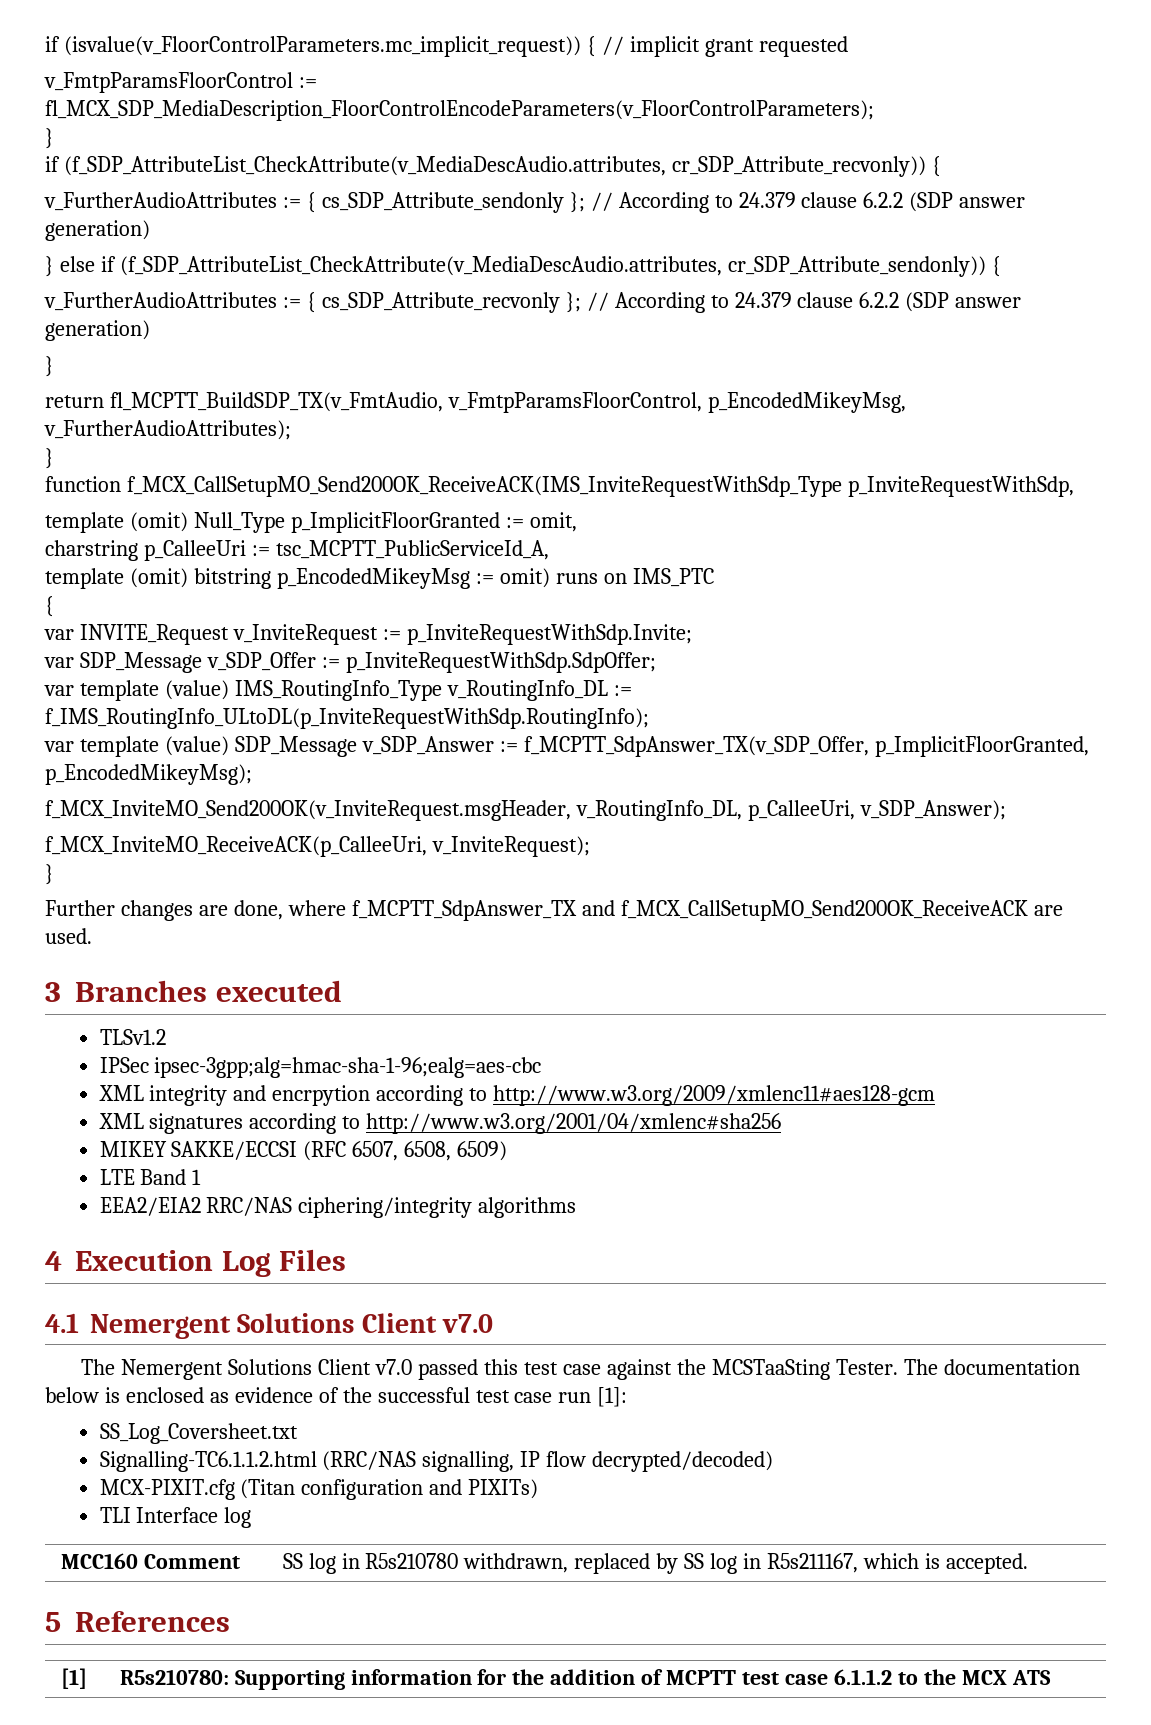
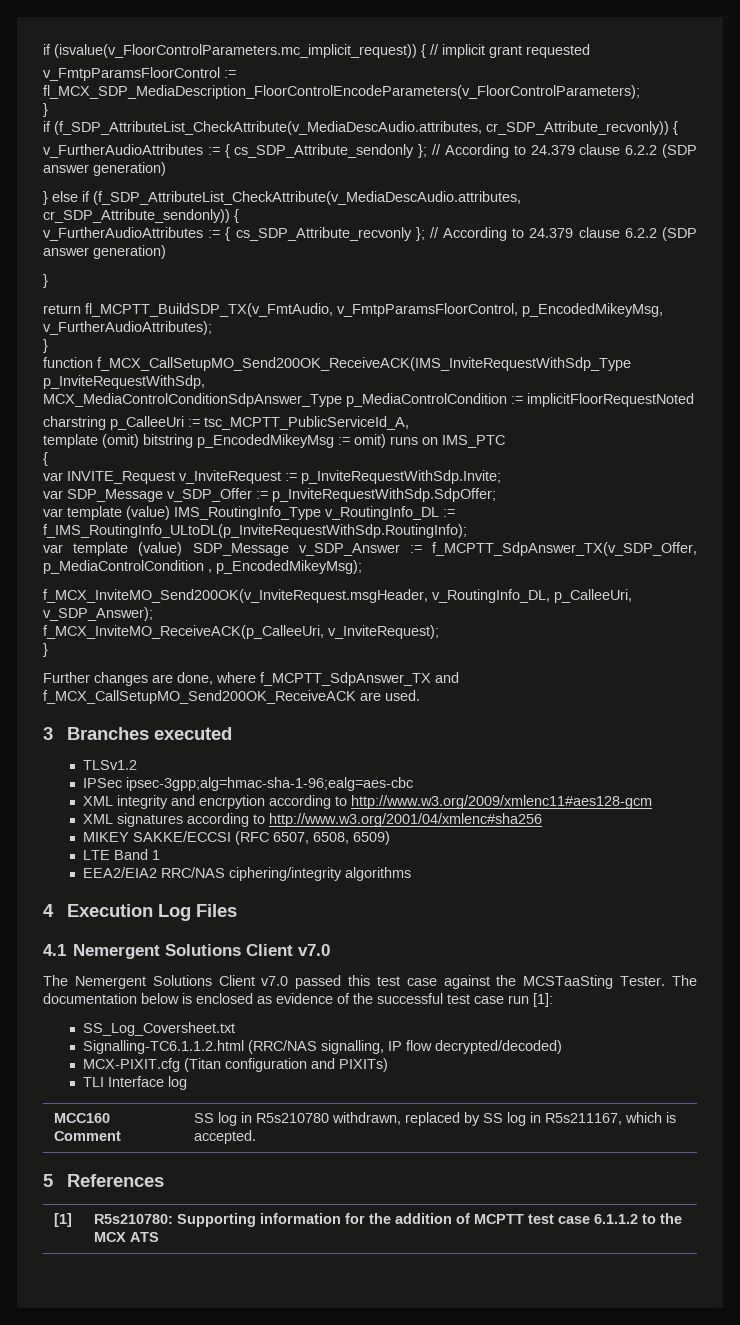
- template (omit) Null_Type p_ImplicitFloorGranted := omit,
+ MCX_MediaControlConditionSdpAnswer_Type p_MediaControlCondition := implicitFloorRequestNoted
- var template (value) SDP_Message v_SDP_Answer := f_MCPTT_SdpAnswer_TX(v_SDP_Offer, p_ImplicitFloorGranted, p_EncodedMikeyMsg);
+ var template (value) SDP_Message v_SDP_Answer := f_MCPTT_SdpAnswer_TX(v_SDP_Offer, p_MediaControlCondition , p_EncodedMikeyMsg);

